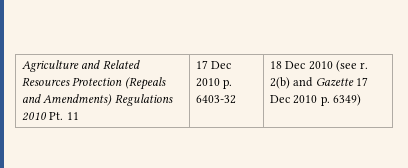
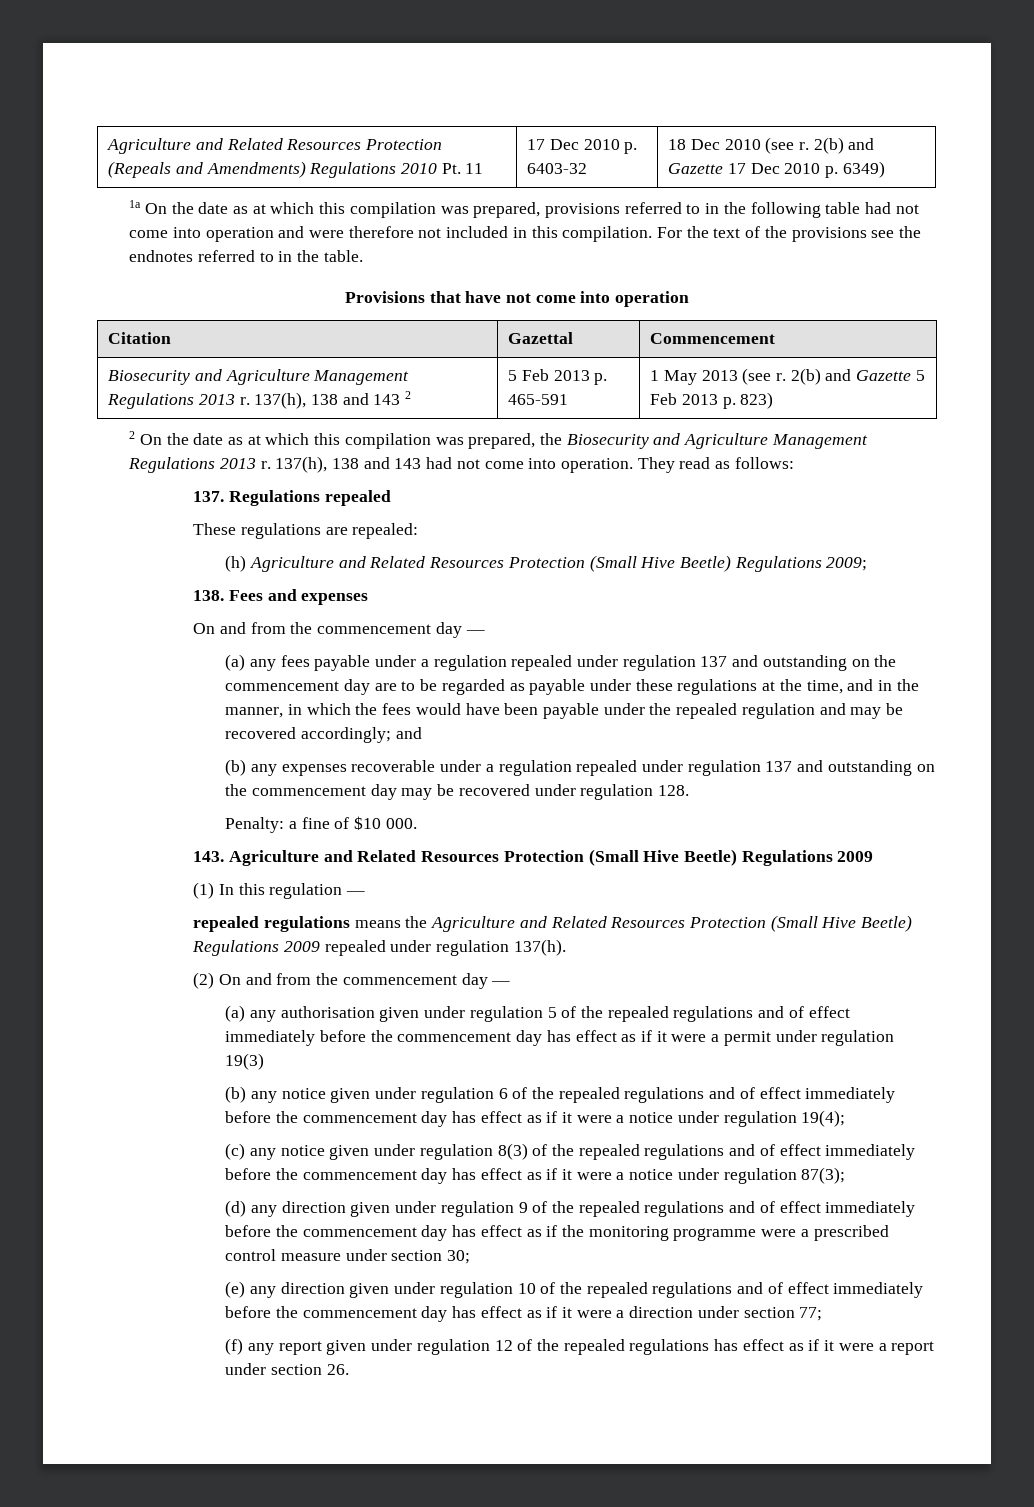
+ 1a On the date as at which this compilation was prepared, provisions referred to in the following table had not come into operation and were therefore not included in this compilation. For the text of the provisions see the endnotes referred to in the table.
+ Provisions that have not come into operation
+ Citation | Gazettal | Commencement
+ Biosecurity and Agriculture Management Regulations 2013 r. 137(h), 138 and 143 2 | 5 Feb 2013 p. 465-591 | 1 May 2013 (see r. 2(b) and Gazette 5 Feb 2013 p. 823)
+ 2 On the date as at which this compilation was prepared, the Biosecurity and Agriculture Management Regulations 2013 r. 137(h), 138 and 143 had not come into operation. They read as follows:
+ 137. Regulations repealed
+ These regulations are repealed:
+ (h) Agriculture and Related Resources Protection (Small Hive Beetle) Regulations 2009;
+ 138. Fees and expenses
+ On and from the commencement day —
+ (a) any fees payable under a regulation repealed under regulation 137 and outstanding on the commencement day are to be regarded as payable under these regulations at the time, and in the manner, in which the fees would have been payable under the repealed regulation and may be recovered accordingly; and
+ (b) any expenses recoverable under a regulation repealed under regulation 137 and outstanding on the commencement day may be recovered under regulation 128.
+ Penalty: a fine of $10 000.
+ 143. Agriculture and Related Resources Protection (Small Hive Beetle) Regulations 2009
+ (1) In this regulation —
+ repealed regulations means the Agriculture and Related Resources Protection (Small Hive Beetle) Regulations 2009 repealed under regulation 137(h).
+ (2) On and from the commencement day —
+ (a) any authorisation given under regulation 5 of the repealed regulations and of effect immediately before the commencement day has effect as if it were a permit under regulation 19(3)
+ (b) any notice given under regulation 6 of the repealed regulations and of effect immediately before the commencement day has effect as if it were a notice under regulation 19(4);
+ (c) any notice given under regulation 8(3) of the repealed regulations and of effect immediately before the commencement day has effect as if it were a notice under regulation 87(3);
+ (d) any direction given under regulation 9 of the repealed regulations and of effect immediately before the commencement day has effect as if the monitoring programme were a prescribed control measure under section 30;
+ (e) any direction given under regulation 10 of the repealed regulations and of effect immediately before the commencement day has effect as if it were a direction under section 77;
+ (f) any report given under regulation 12 of the repealed regulations has effect as if it were a report under section 26.

